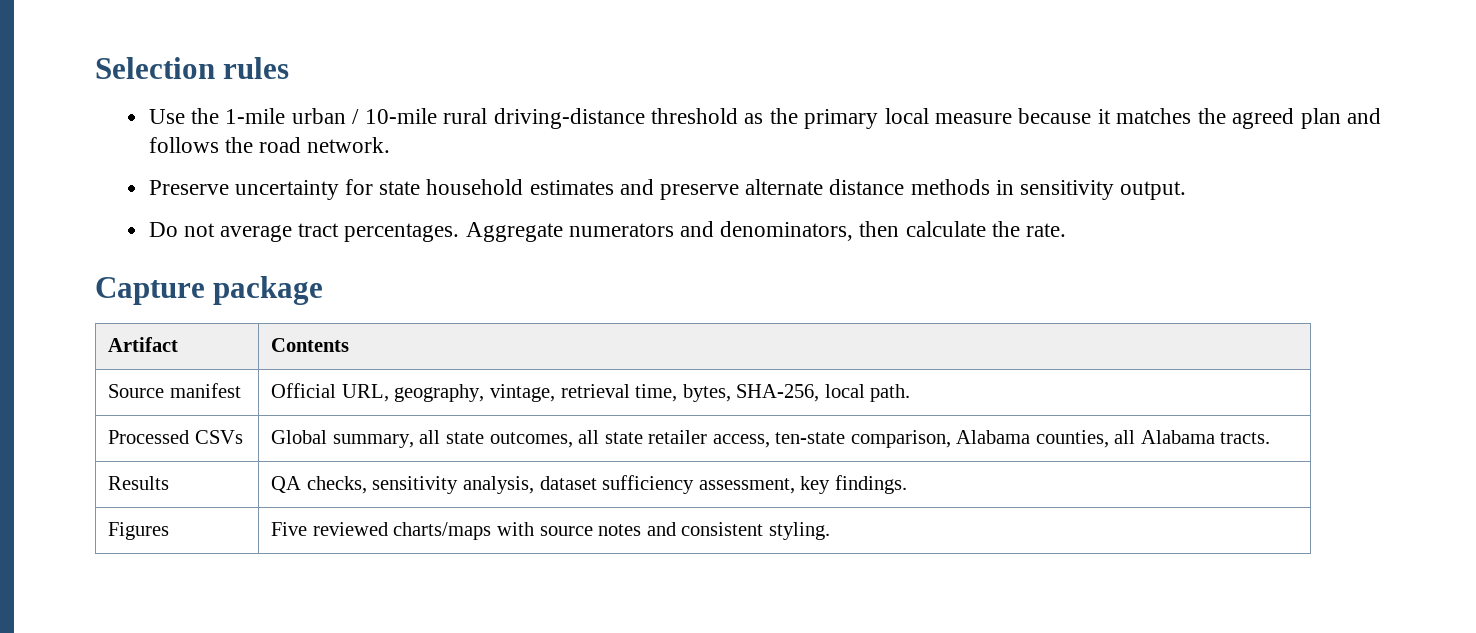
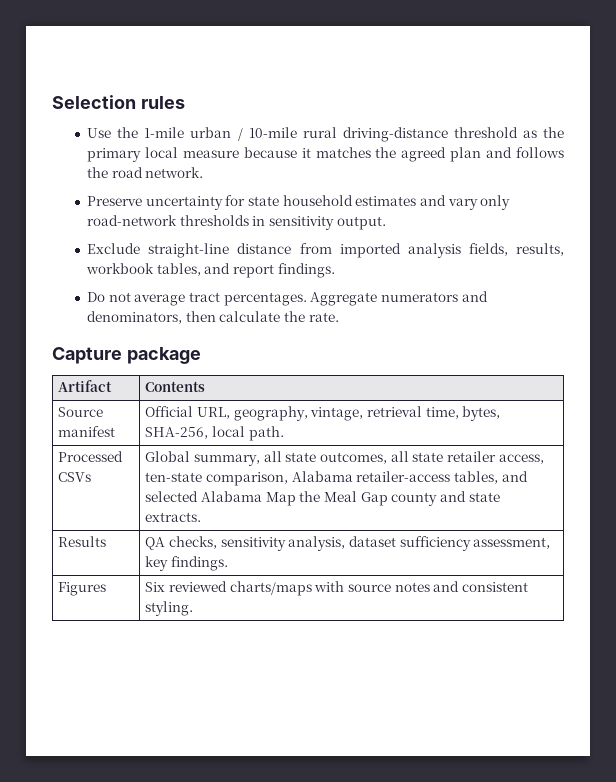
- Preserve uncertainty for state household estimates and preserve alternate distance methods in sensitivity output.
+ Preserve uncertainty for state household estimates and vary only road-network thresholds in sensitivity output.
+ Exclude straight-line distance from imported analysis fields, results, workbook tables, and report findings.
- Processed CSVs | Global summary, all state outcomes, all state retailer access, ten-state comparison, Alabama counties, all Alabama tracts.
+ Processed CSVs | Global summary, all state outcomes, all state retailer access, ten-state comparison, Alabama retailer-access tables, and selected Alabama Map the Meal Gap county and state extracts.
- Figures | Five reviewed charts/maps with source notes and consistent styling.
+ Figures | Six reviewed charts/maps with source notes and consistent styling.

